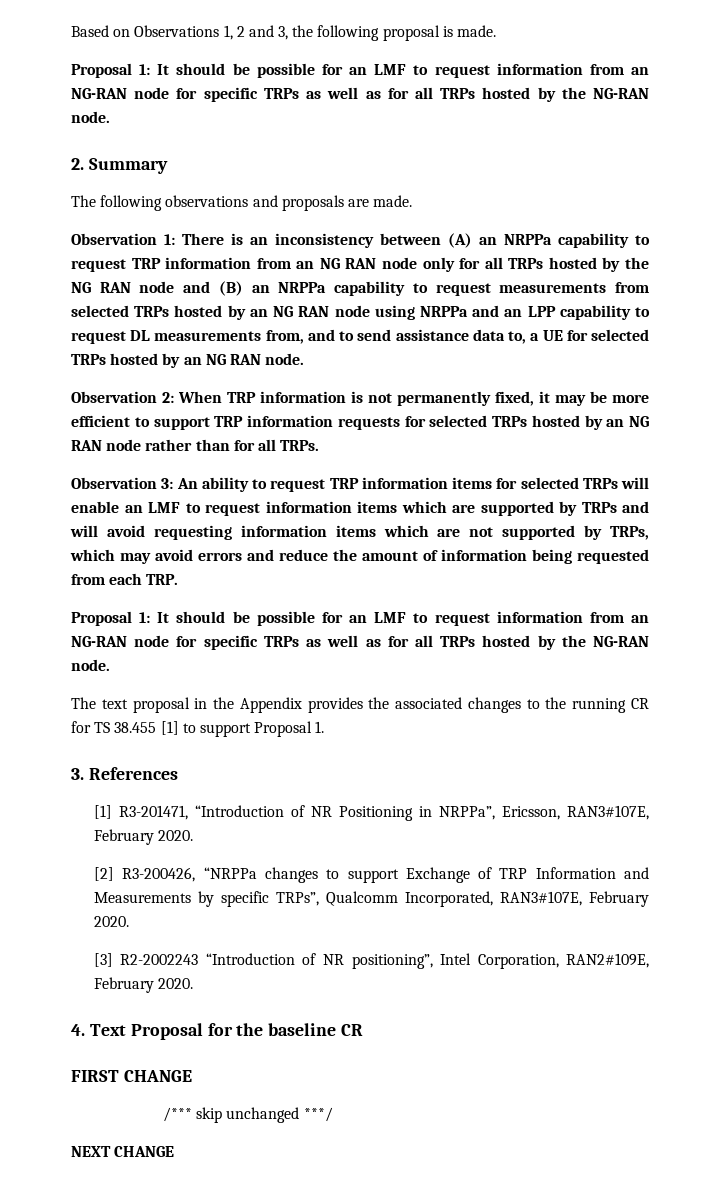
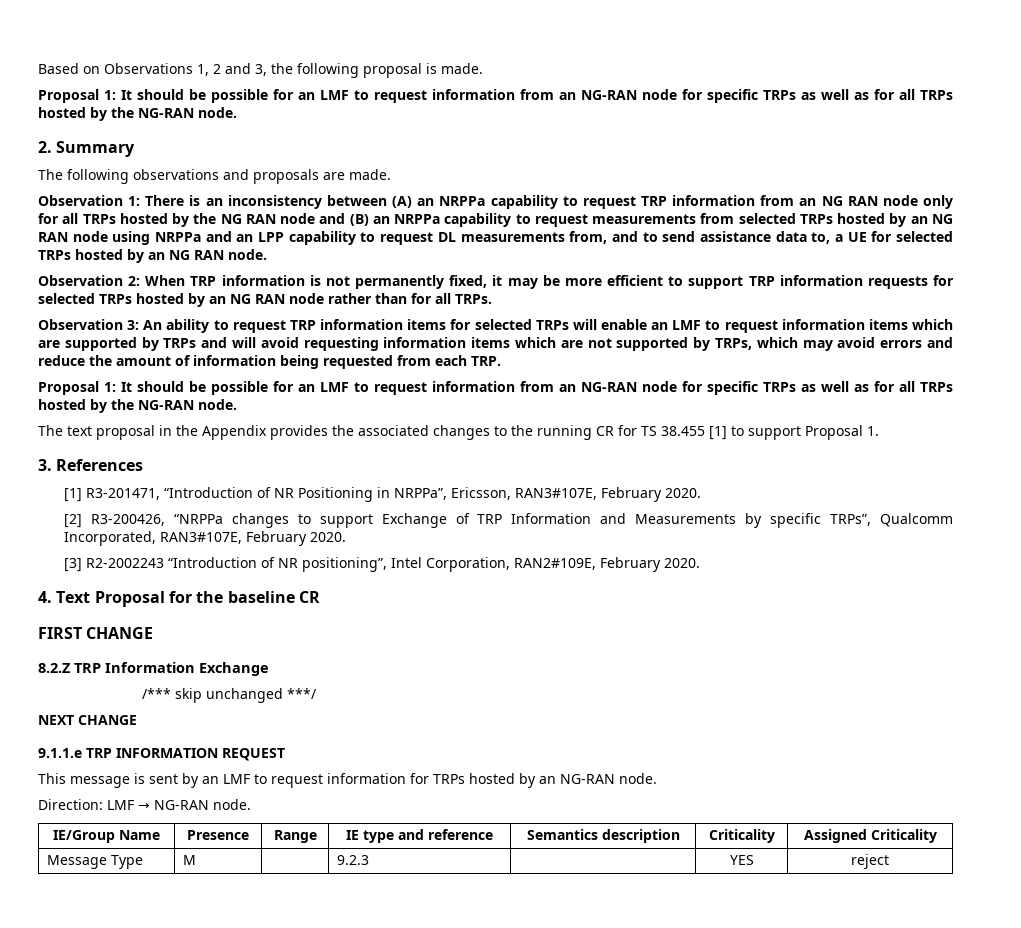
+ 8.2.Z TRP Information Exchange
+ 9.1.1.e TRP INFORMATION REQUEST
+ This message is sent by an LMF to request information for TRPs hosted by an NG-RAN node.
+ Direction: LMF → NG-RAN node.
+ IE/Group Name | Presence | Range | IE type and reference | Semantics description | Criticality | Assigned Criticality
+ Message Type | M | | 9.2.3 | | YES | reject

